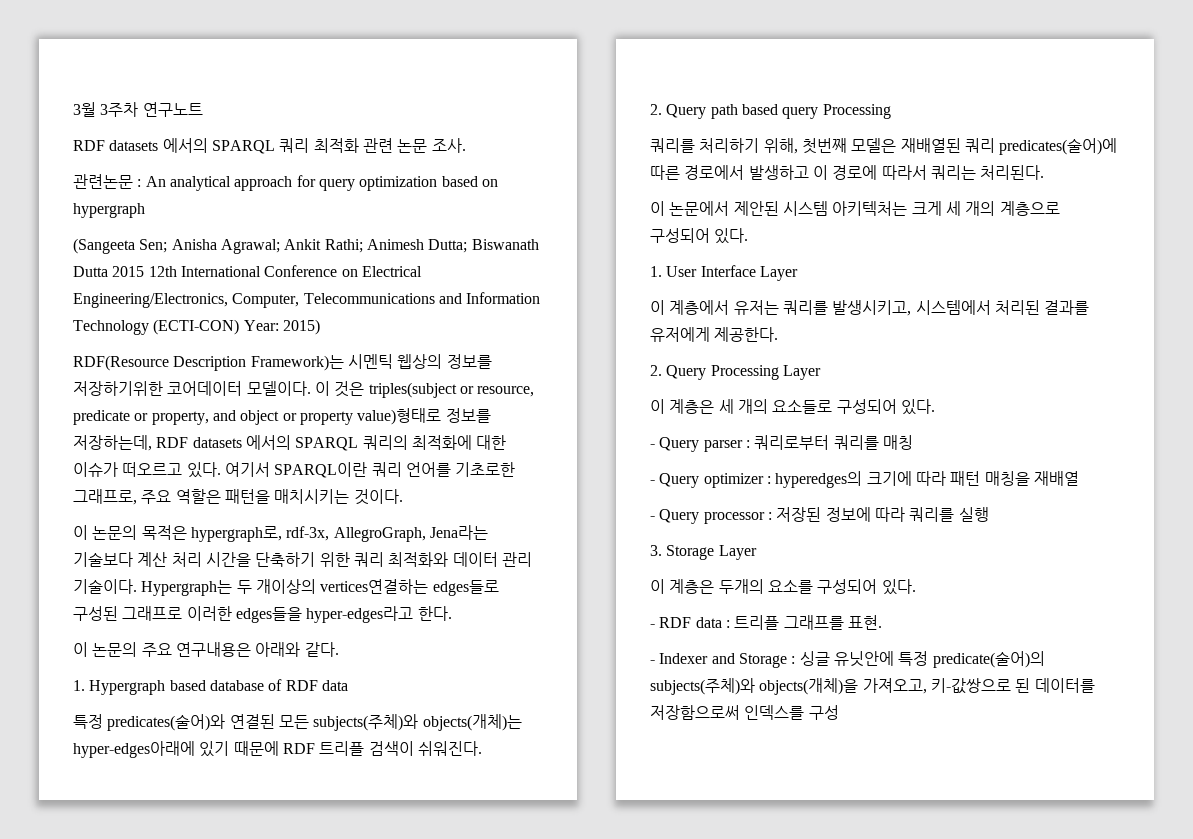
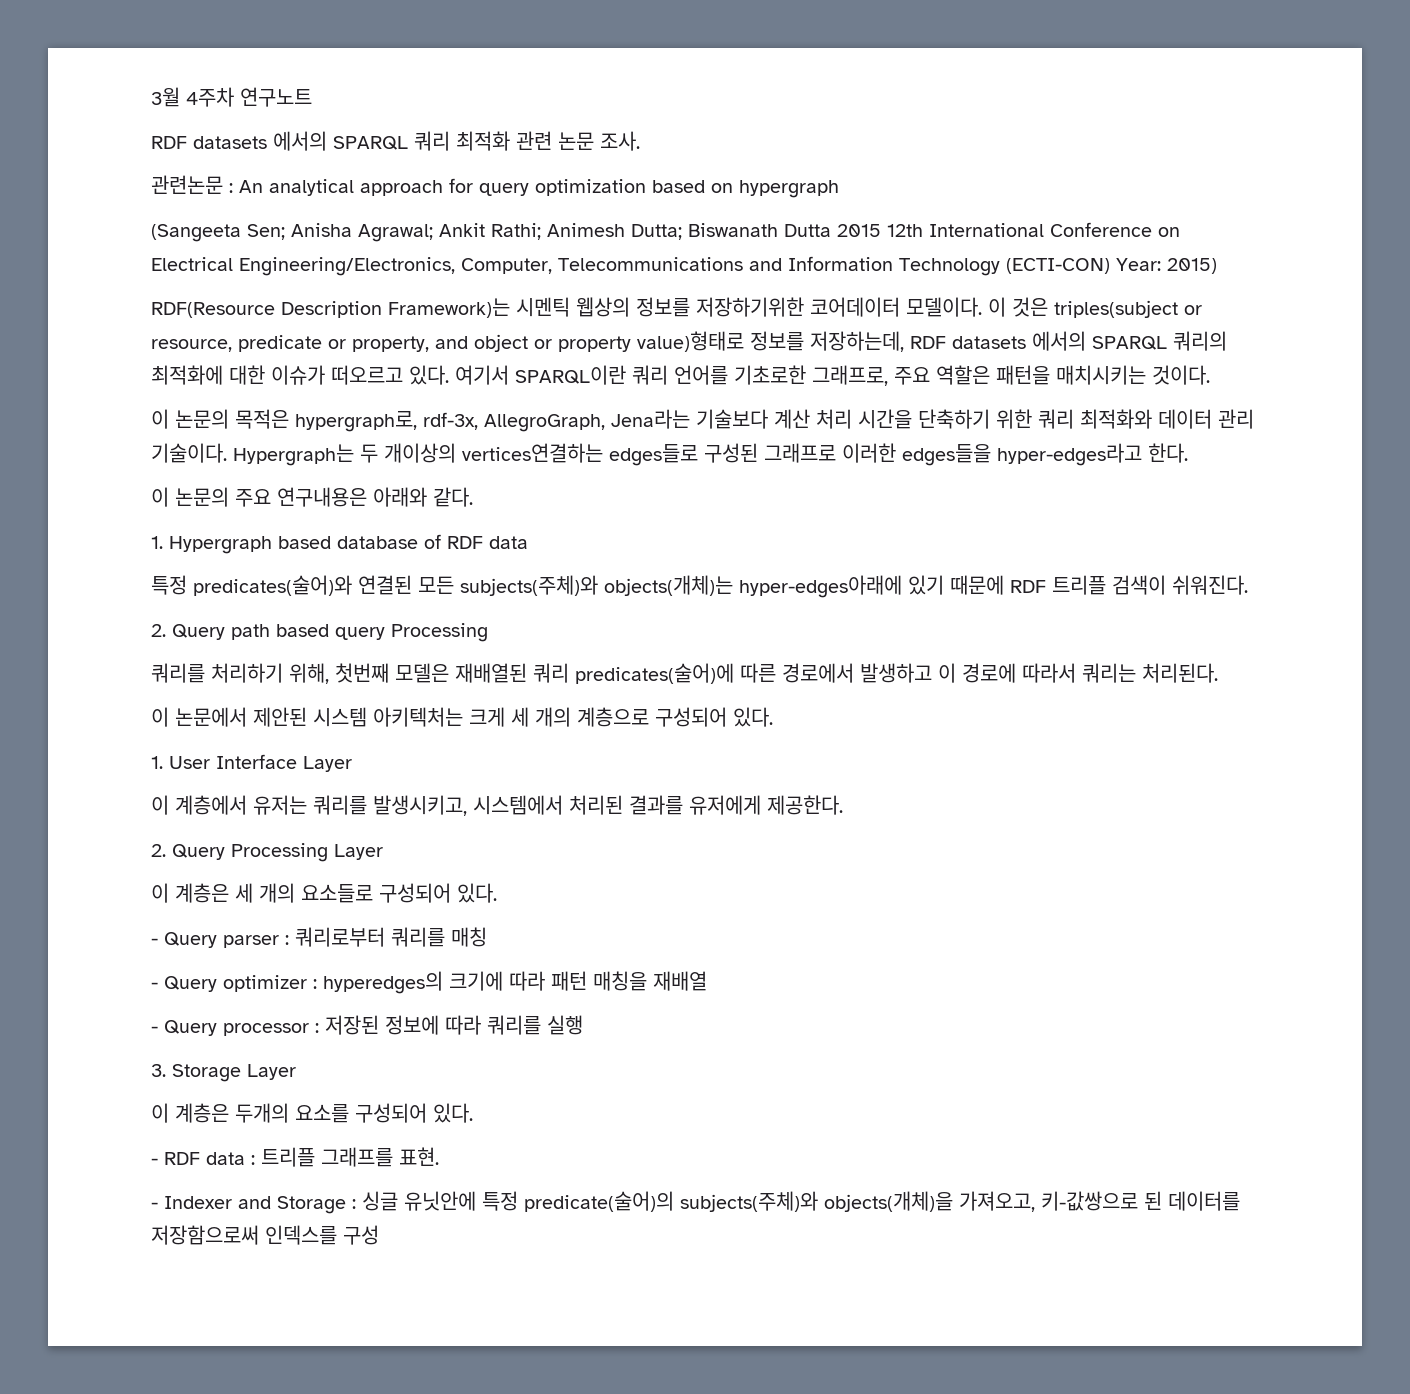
- 3월 3주차 연구노트
+ 3월 4주차 연구노트

